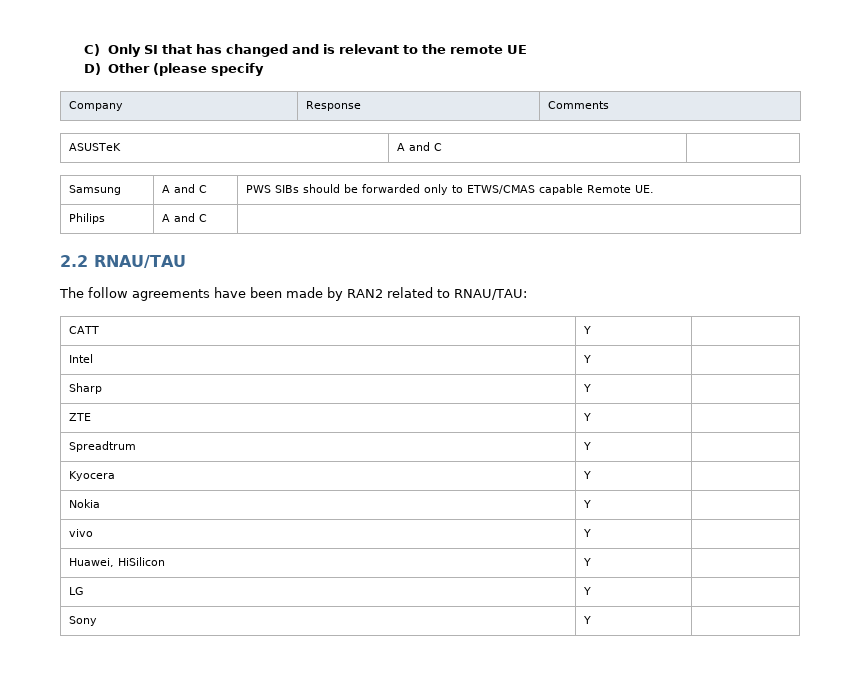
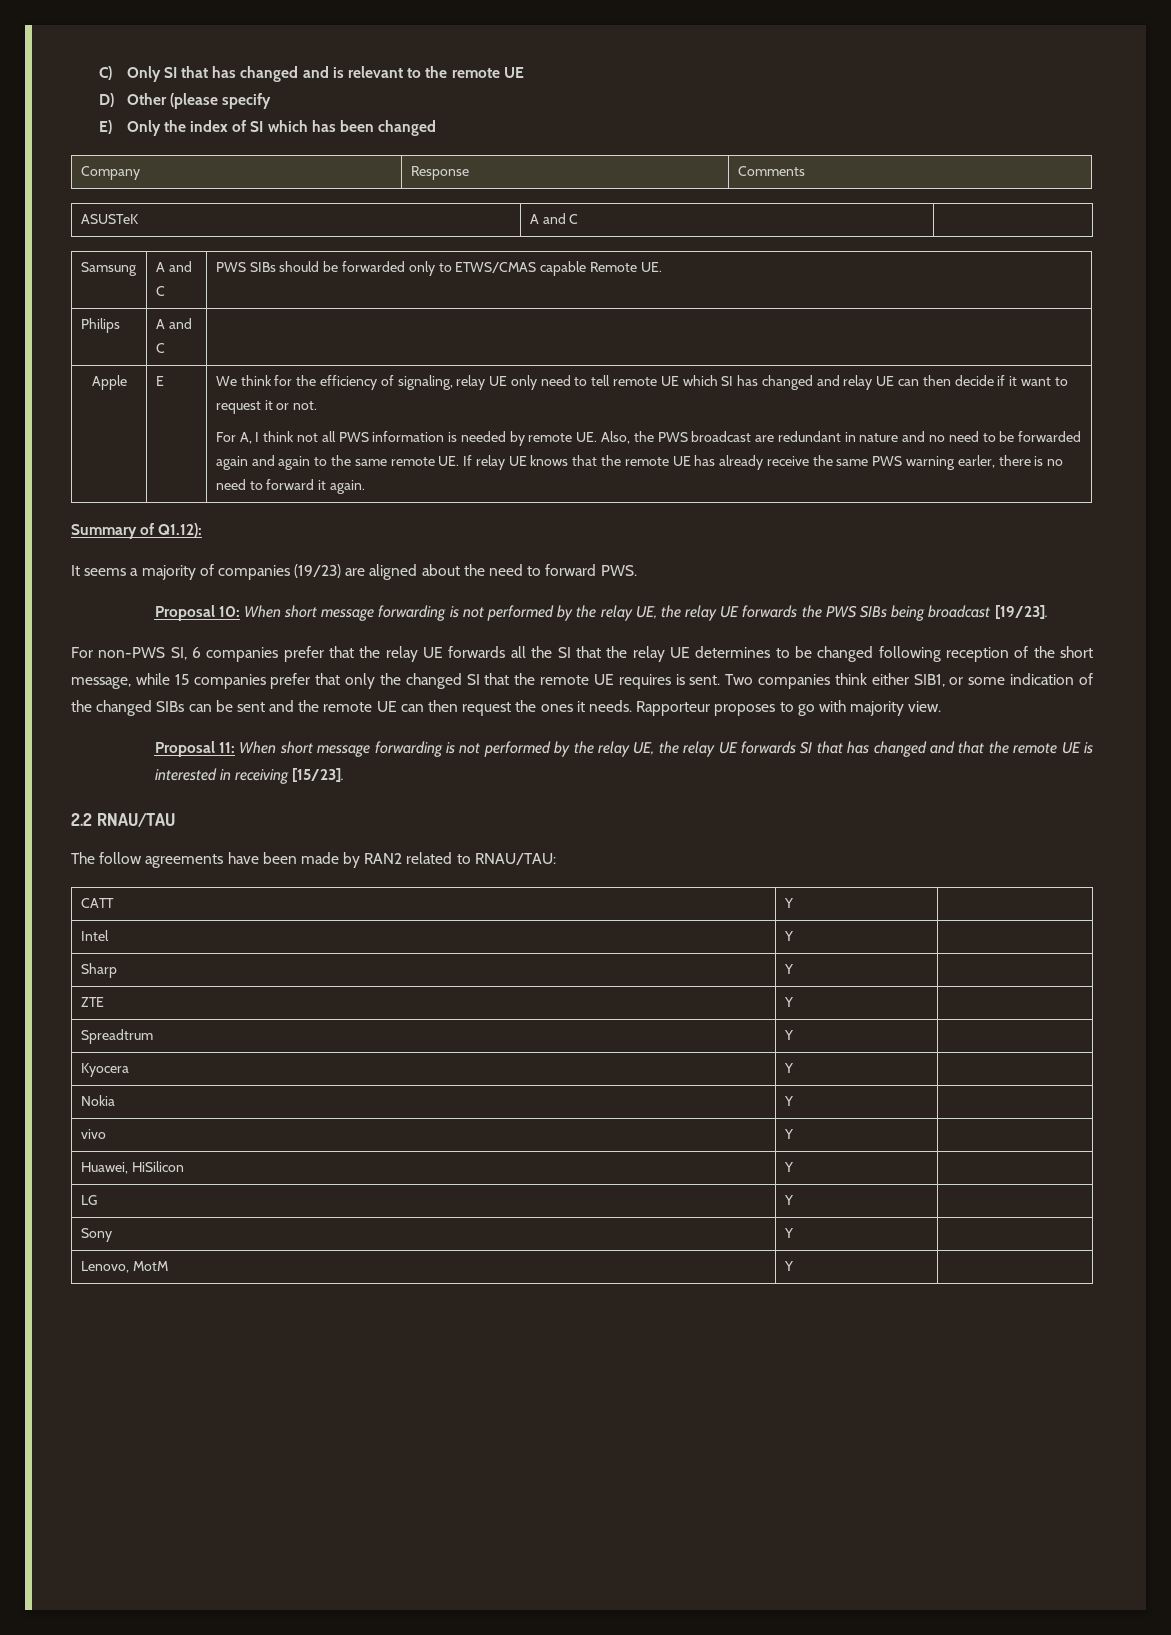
+ E) Only the index of SI which has been changed
+ Apple | E | We think for the efficiency of signaling, relay UE only need to tell remote UE which SI has changed and relay UE can then decide if it want to request it or not.
+ For A, I think not all PWS information is needed by remote UE. Also, the PWS broadcast are redundant in nature and no need to be forwarded again and again to the same remote UE. If relay UE knows that the remote UE has already receive the same PWS warning earler, there is no need to forward it again.
+ Summary of Q1.12):
+ It seems a majority of companies (19/23) are aligned about the need to forward PWS.
+ Proposal 10: When short message forwarding is not performed by the relay UE, the relay UE forwards the PWS SIBs being broadcast [19/23].
+ For non-PWS SI, 6 companies prefer that the relay UE forwards all the SI that the relay UE determines to be changed following reception of the short message, while 15 companies prefer that only the changed SI that the remote UE requires is sent. Two companies think either SIB1, or some indication of the changed SIBs can be sent and the remote UE can then request the ones it needs. Rapporteur proposes to go with majority view.
+ Proposal 11: When short message forwarding is not performed by the relay UE, the relay UE forwards SI that has changed and that the remote UE is interested in receiving [15/23].
+ Lenovo, MotM | Y |

